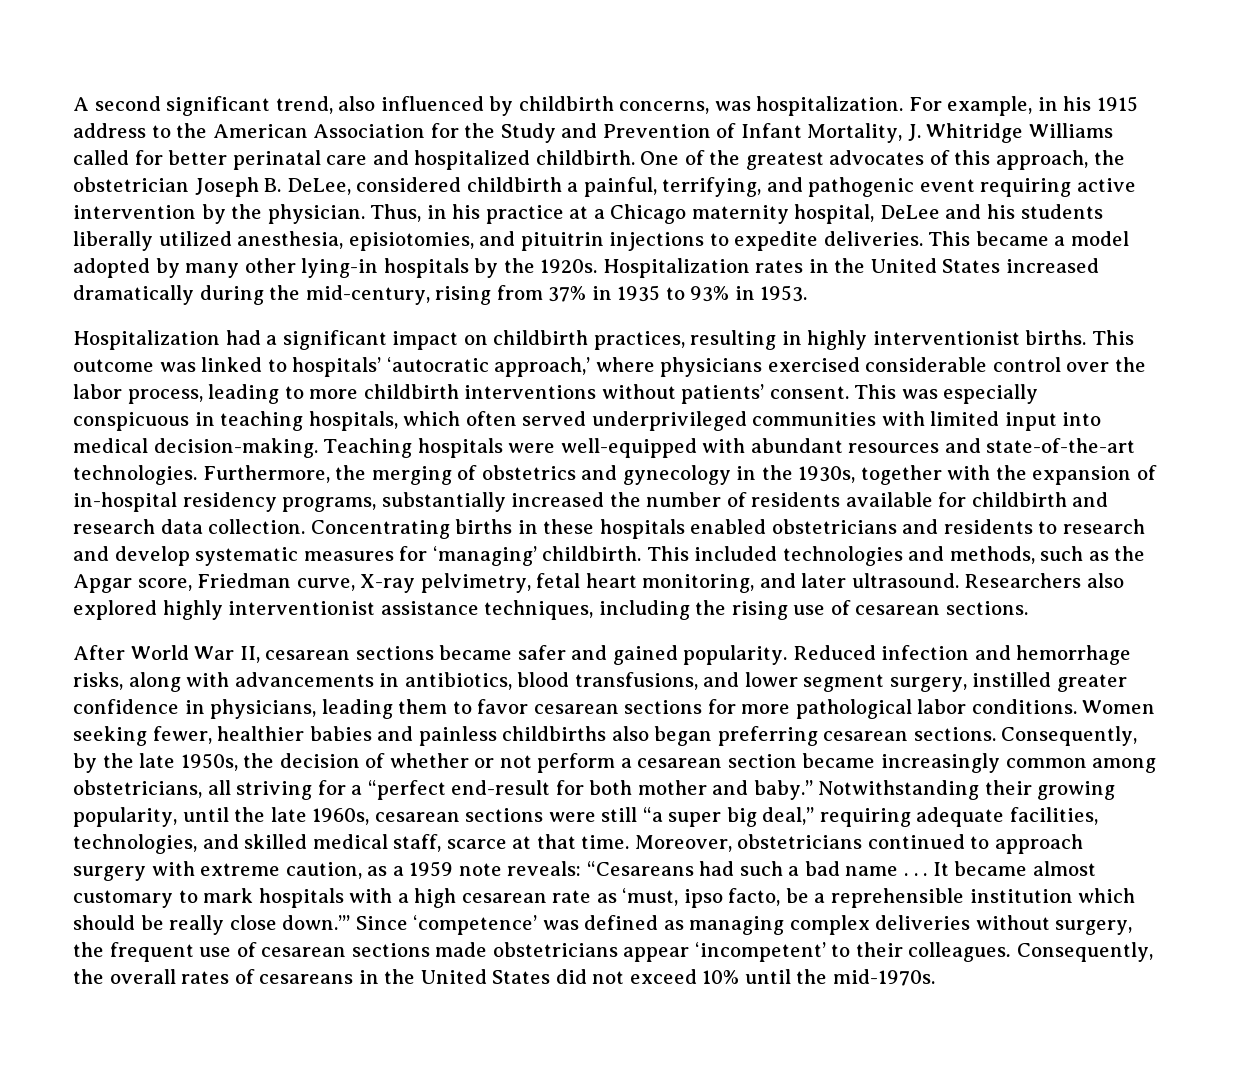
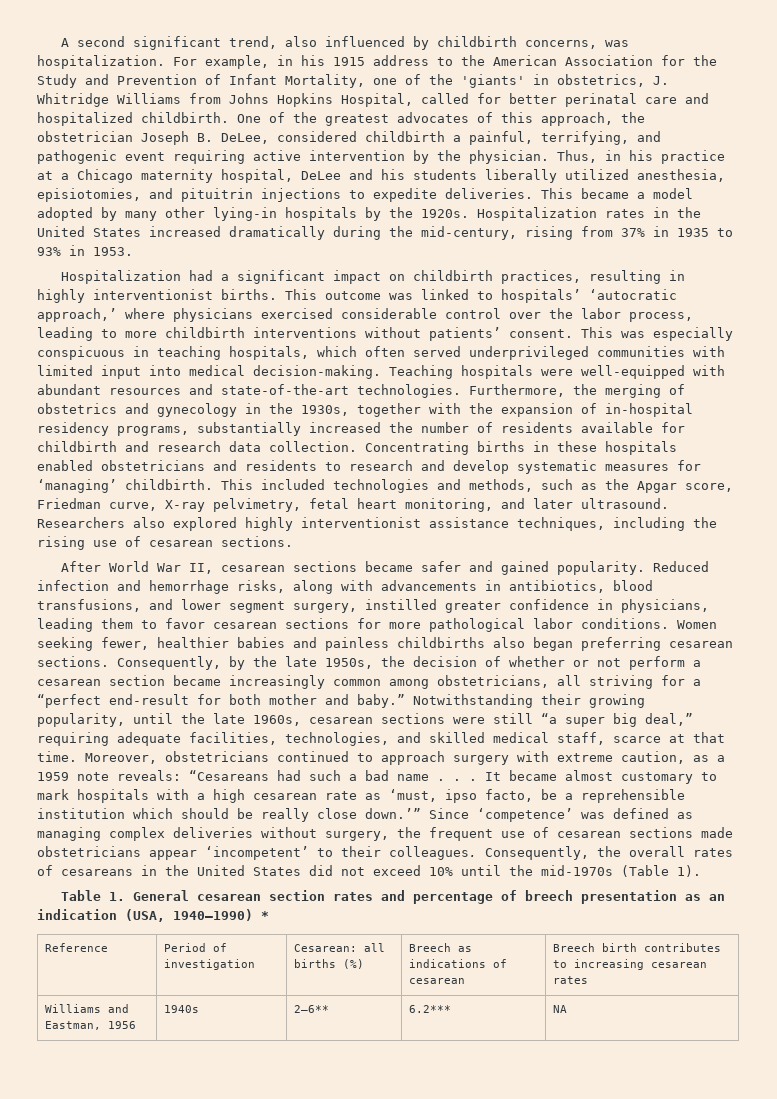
- For example, in his 1915 address to the American Association for the Study and Prevention of Infant Mortality, J. Whitridge Williams called for better perinatal care and hospitalized childbirth.
+ For example, in his 1915 address to the American Association for the Study and Prevention of Infant Mortality, one of the 'giants' in obstetrics, J. Whitridge Williams from Johns Hopkins Hospital, called for better perinatal care and hospitalized childbirth.
- Consequently, the overall rates of cesareans in the United States did not exceed 10% until the mid-1970s.
+ Consequently, the overall rates of cesareans in the United States did not exceed 10% until the mid-1970s (Table 1).
+ Table 1. General cesarean section rates and percentage of breech presentation as an indication (USA, 1940–1990) *
+ Reference | Period of investigation | Cesarean: all births (%) | Breech as indications of cesarean | Breech birth contributes to increasing cesarean rates
+ Williams and Eastman, 1956 | 1940s | 2–6** | 6.2*** | NA

